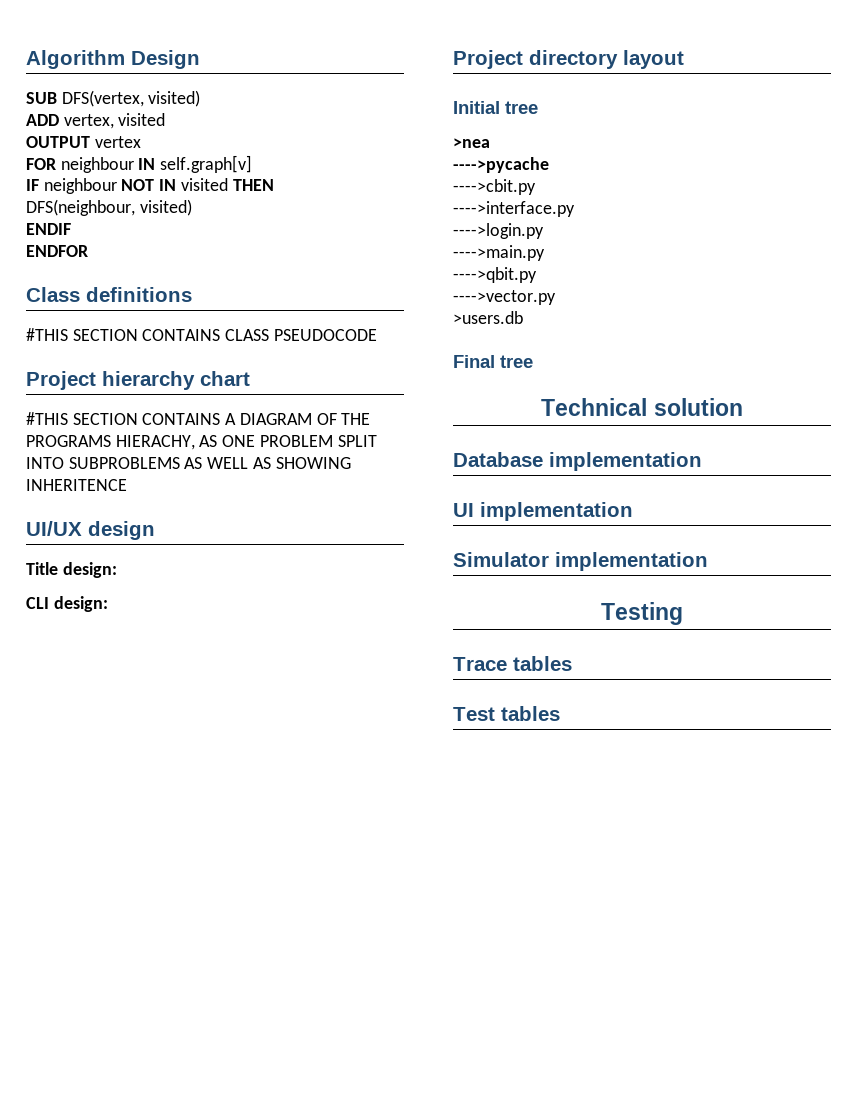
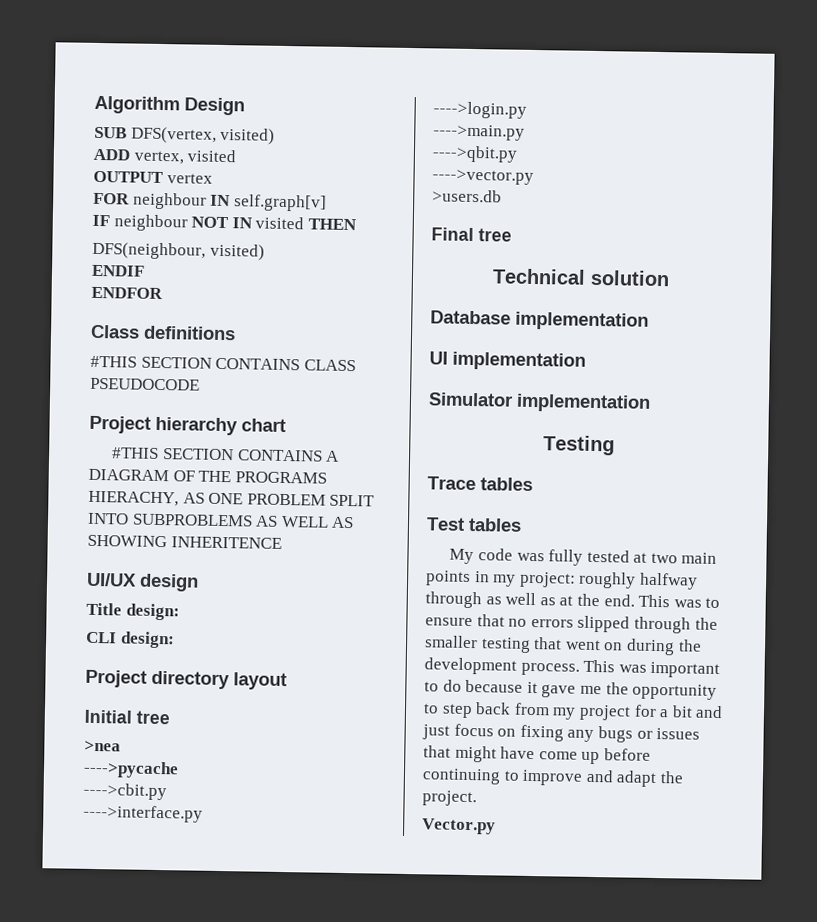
+ My code was fully tested at two main points in my project: roughly halfway through as well as at the end. This was to ensure that no errors slipped through the smaller testing that went on during the development process. This was important to do because it gave me the opportunity to step back from my project for a bit and just focus on fixing any bugs or issues that might have come up before continuing to improve and adapt the project.
+ Vector.py

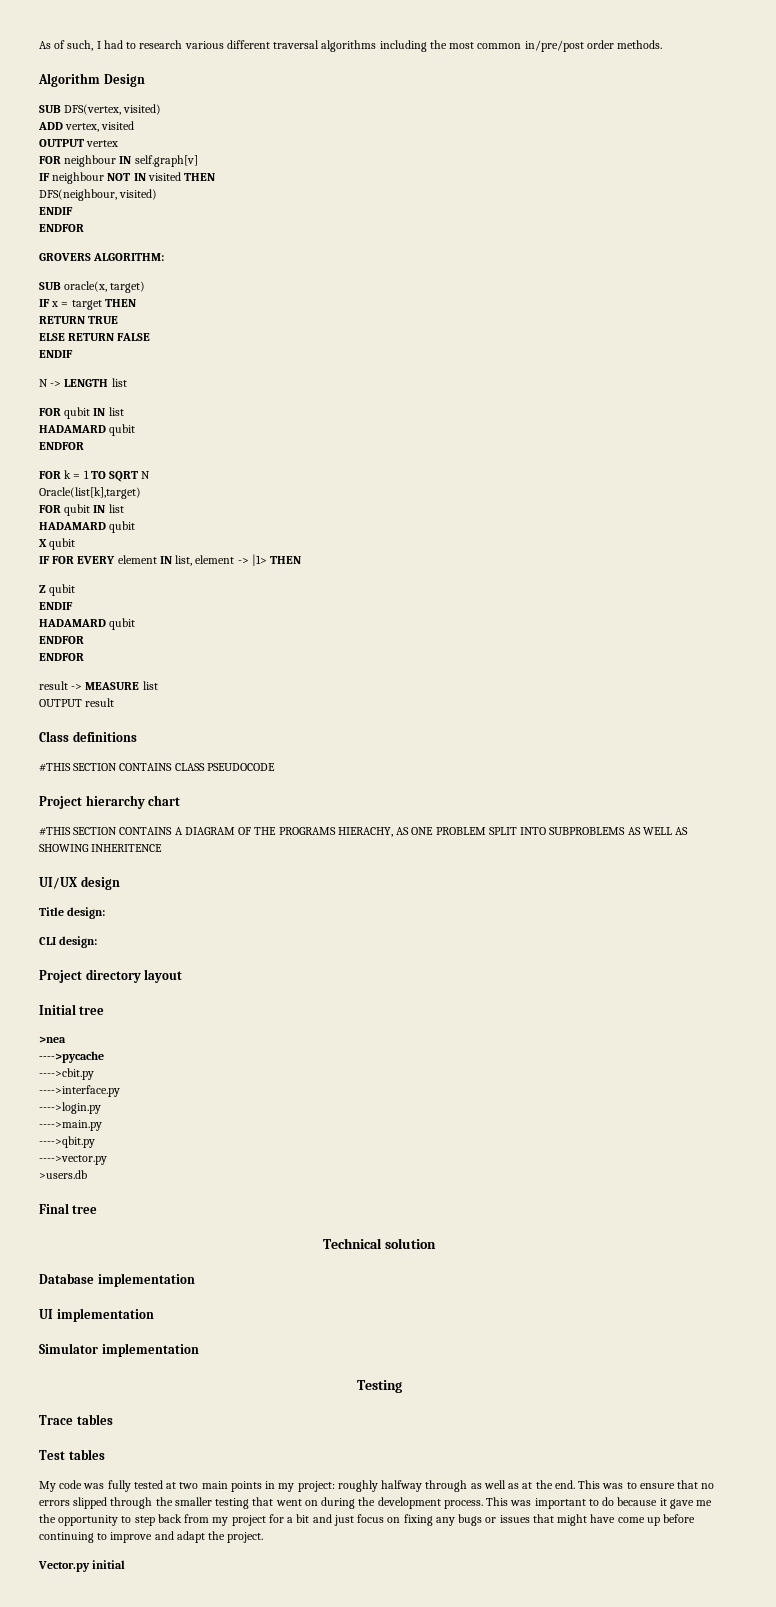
+ As of such, I had to research various different traversal algorithms including the most common in/pre/post order methods.
+ GROVERS ALGORITHM:
+ SUB oracle(x, target)
+ IF x = target THEN
+ RETURN TRUE
+ ELSE RETURN FALSE
+ ENDIF
+ N -> LENGTH list
+ FOR qubit IN list
+ HADAMARD qubit
+ ENDFOR
+ FOR k = 1 TO SQRT N
+ Oracle(list[k],target)
+ FOR qubit IN list
+ HADAMARD qubit
+ X qubit
+ IF FOR EVERY element IN list, element -> |1> THEN
+ Z qubit
+ ENDIF
+ HADAMARD qubit
+ ENDFOR
+ ENDFOR
+ result -> MEASURE list
+ OUTPUT result
- Vector.py
+ Vector.py initial

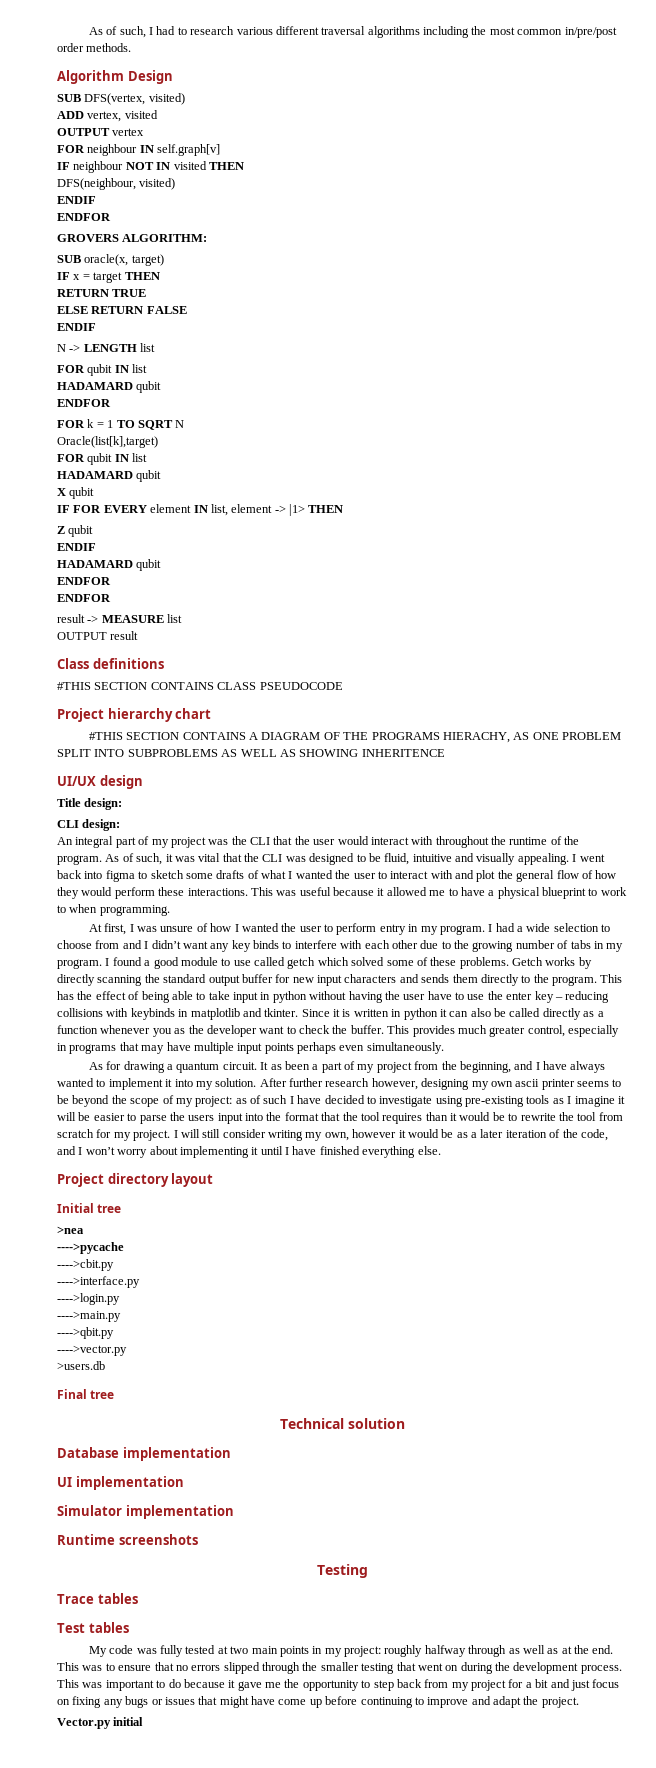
+ An integral part of my project was the CLI that the user would interact with throughout the runtime of the program. As of such, it was vital that the CLI was designed to be fluid, intuitive and visually appealing. I went back into figma to sketch some drafts of what I wanted the user to interact with and plot the general flow of how they would perform these interactions. This was useful because it allowed me to have a physical blueprint to work to when programming.
+ At first, I was unsure of how I wanted the user to perform entry in my program. I had a wide selection to choose from and I didn’t want any key binds to interfere with each other due to the growing number of tabs in my program. I found a good module to use called getch which solved some of these problems. Getch works by directly scanning the standard output buffer for new input characters and sends them directly to the program. This has the effect of being able to take input in python without having the user have to use the enter key – reducing collisions with keybinds in matplotlib and tkinter. Since it is written in python it can also be called directly as a function whenever you as the developer want to check the buffer. This provides much greater control, especially in programs that may have multiple input points perhaps even simultaneously.
+ As for drawing a quantum circuit. It as been a part of my project from the beginning, and I have always wanted to implement it into my solution. After further research however, designing my own ascii printer seems to be beyond the scope of my project: as of such I have decided to investigate using pre-existing tools as I imagine it will be easier to parse the users input into the format that the tool requires than it would be to rewrite the tool from scratch for my project. I will still consider writing my own, however it would be as a later iteration of the code, and I won’t worry about implementing it until I have finished everything else.
+ Runtime screenshots

